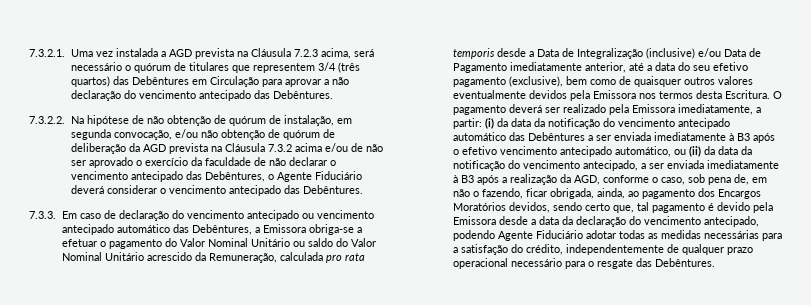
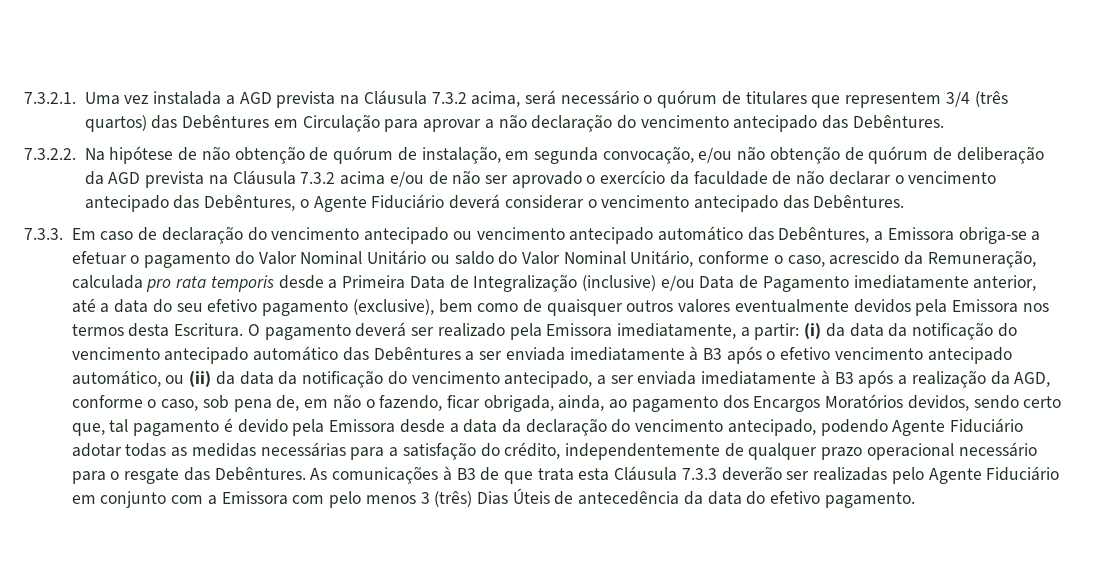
- 7.3.2.1. Uma vez instalada a AGD prevista na Cláusula 7.2.3 acima, será necessário o quórum de titulares que representem 3/4 (três quartos) das Debêntures em Circulação para aprovar a não declaração do vencimento antecipado das Debêntures.
+ 7.3.2.1. Uma vez instalada a AGD prevista na Cláusula 7.3.2 acima, será necessário o quórum de titulares que representem 3/4 (três quartos) das Debêntures em Circulação para aprovar a não declaração do vencimento antecipado das Debêntures.
- 7.3.3. Em caso de declaração do vencimento antecipado ou vencimento antecipado automático das Debêntures, a Emissora obriga-se a efetuar o pagamento do Valor Nominal Unitário ou saldo do Valor Nominal Unitário acrescido da Remuneração, calculada pro rata temporis desde a Data de Integralização (inclusive) e/ou Data de Pagamento imediatamente anterior, até a data do seu efetivo pagamento (exclusive), bem como de quaisquer outros valores eventualmente devidos pela Emissora nos termos desta Escritura.
+ 7.3.3. Em caso de declaração do vencimento antecipado ou vencimento antecipado automático das Debêntures, a Emissora obriga-se a efetuar o pagamento do Valor Nominal Unitário ou saldo do Valor Nominal Unitário, conforme o caso, acrescido da Remuneração, calculada pro rata temporis desde a Primeira Data de Integralização (inclusive) e/ou Data de Pagamento imediatamente anterior, até a data do seu efetivo pagamento (exclusive), bem como de quaisquer outros valores eventualmente devidos pela Emissora nos termos desta Escritura.
+ As comunicações à B3 de que trata esta Cláusula 7.3.3 deverão ser realizadas pelo Agente Fiduciário em conjunto com a Emissora com pelo menos 3 (três) Dias Úteis de antecedência da data do efetivo pagamento.

